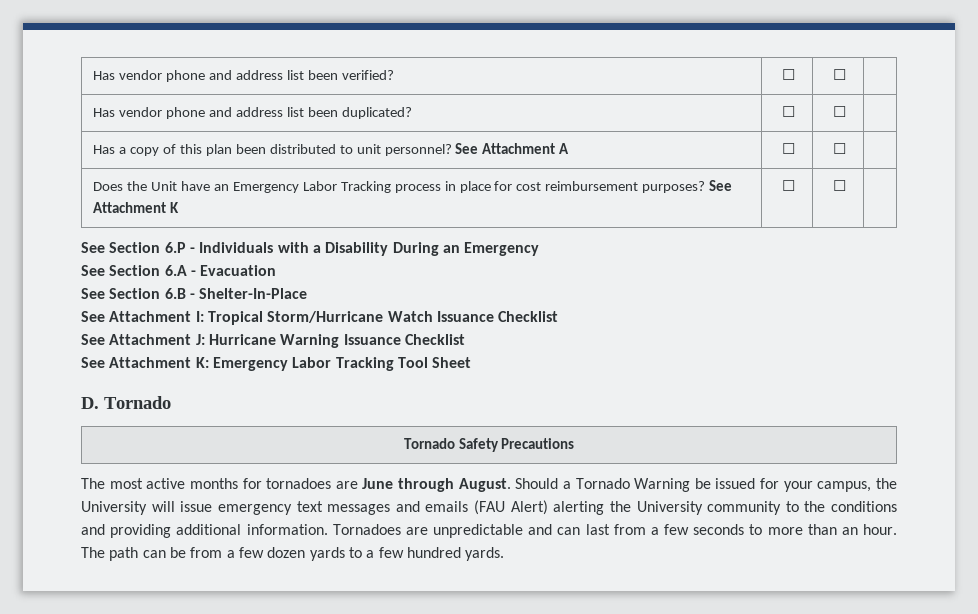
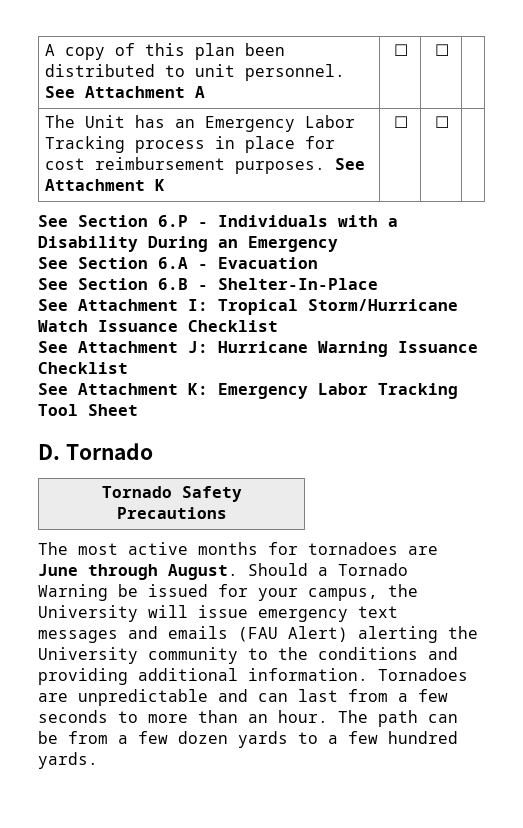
- Has vendor phone and address list been verified? | ☐ | ☐ |
- Has vendor phone and address list been duplicated? | ☐ | ☐ |
- Has a copy of this plan been distributed to unit personnel? See Attachment A | ☐ | ☐ |
+ A copy of this plan been distributed to unit personnel. See Attachment A | ☐ | ☐ |
- Does the Unit have an Emergency Labor Tracking process in place for cost reimbursement purposes? See Attachment K | ☐ | ☐ |
+ The Unit has an Emergency Labor Tracking process in place for cost reimbursement purposes. See Attachment K | ☐ | ☐ |

